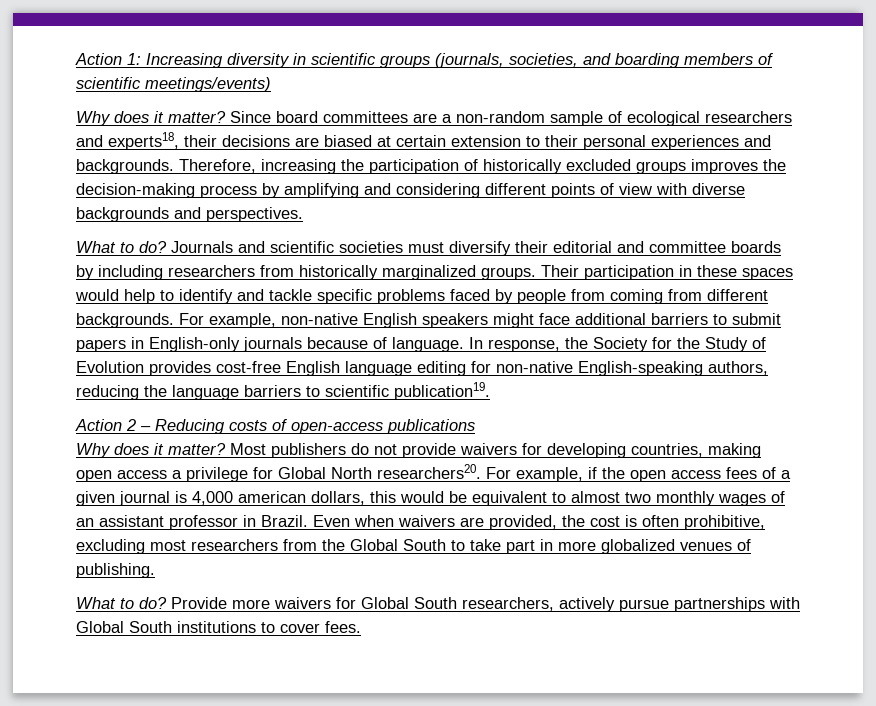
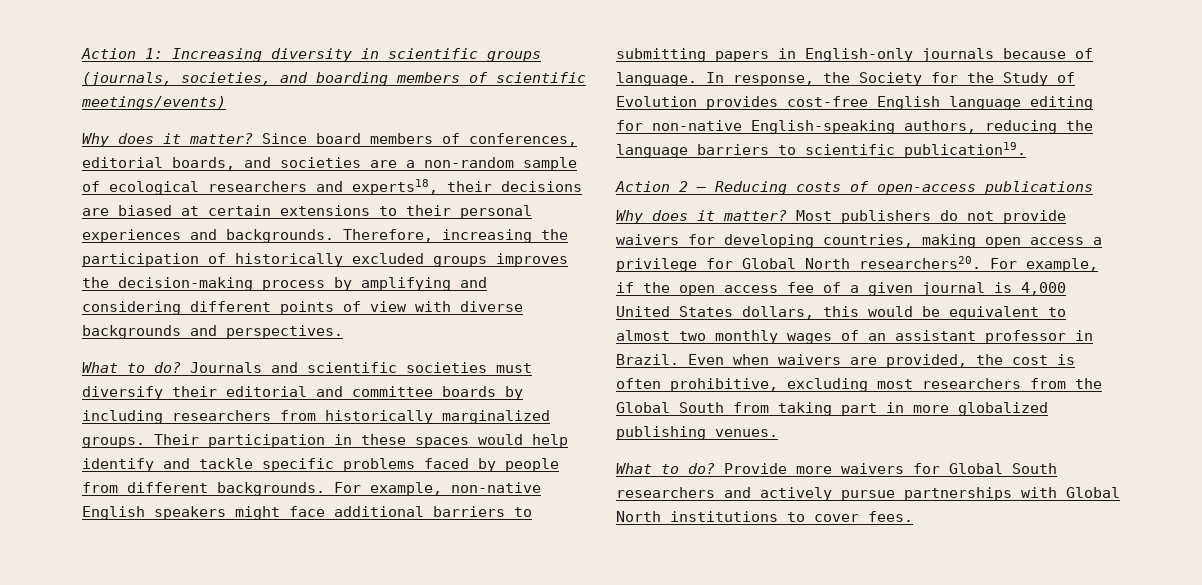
- Since board committees are a non-random sample of ecological researchers and experts18, their decisions are biased at certain extension to their personal experiences and backgrounds.
+ Since board members of conferences, editorial boards, and societies are a non-random sample of ecological researchers and experts18, their decisions are biased at certain extensions to their personal experiences and backgrounds.
- Their participation in these spaces would help to identify and tackle specific problems faced by people from coming from different backgrounds.
+ Their participation in these spaces would help identify and tackle specific problems faced by people from different backgrounds.
- For example, non-native English speakers might face additional barriers to submit papers in English-only journals because of language.
+ For example, non-native English speakers might face additional barriers to submitting papers in English-only journals because of language.
- For example, if the open access fees of a given journal is 4,000 american dollars, this would be equivalent to almost two monthly wages of an assistant professor in Brazil.
+ For example, if the open access fee of a given journal is 4,000 United States dollars, this would be equivalent to almost two monthly wages of an assistant professor in Brazil.
- Even when waivers are provided, the cost is often prohibitive, excluding most researchers from the Global South to take part in more globalized venues of publishing.
+ Even when waivers are provided, the cost is often prohibitive, excluding most researchers from the Global South from taking part in more globalized publishing venues.
- Provide more waivers for Global South researchers, actively pursue partnerships with Global South institutions to cover fees.
+ Provide more waivers for Global South researchers and actively pursue partnerships with Global North institutions to cover fees.

